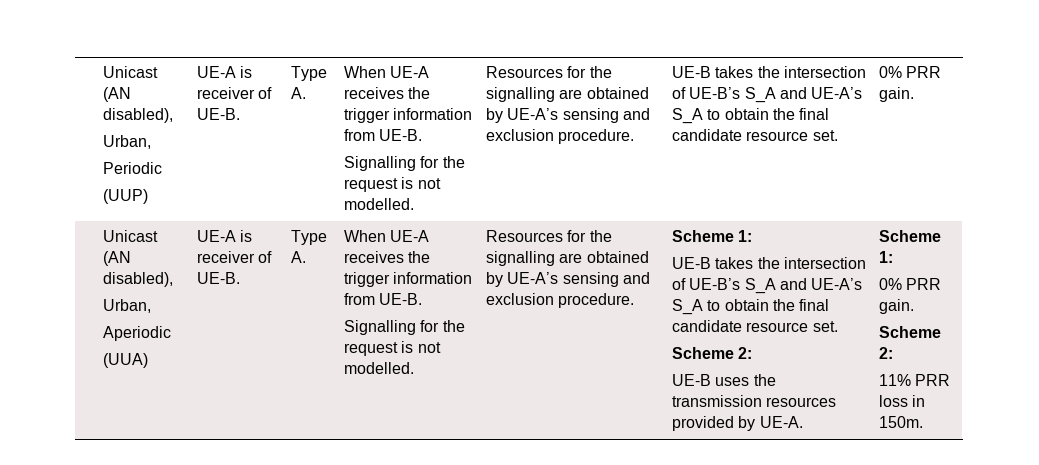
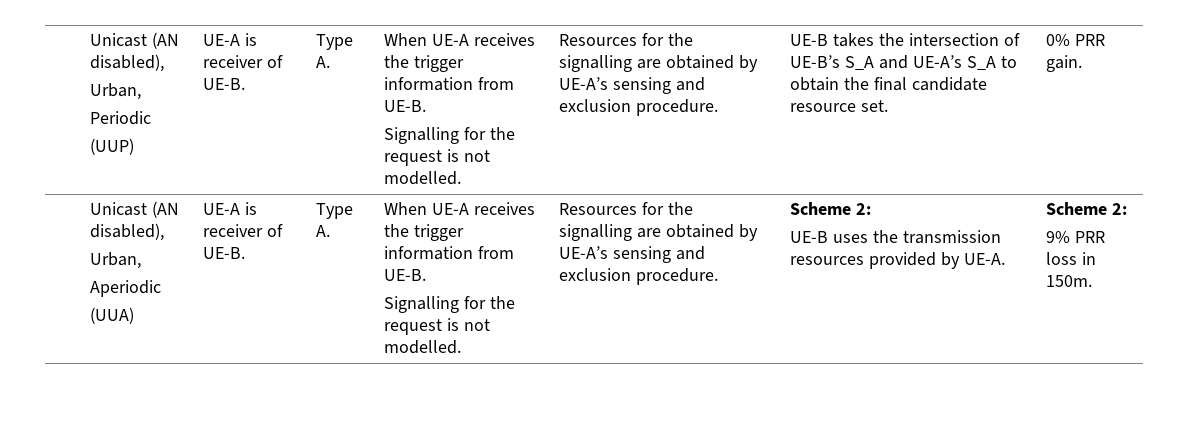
- Resources for the signalling are obtained by UE-A’s sensing and exclusion procedure. | Scheme 1:
- UE-B takes the intersection of UE-B’s S_A and UE-A’s S_A to obtain the final candidate resource set.
- Scheme 2:
+ Resources for the signalling are obtained by UE-A’s sensing and exclusion procedure. | Scheme 2:
- UE-B uses the transmission resources provided by UE-A. | Scheme 1:
- 0% PRR gain.
- Scheme 2:
- 11% PRR loss in 150m.
+ UE-B uses the transmission resources provided by UE-A. | Scheme 2:
+ 9% PRR loss in 150m.

